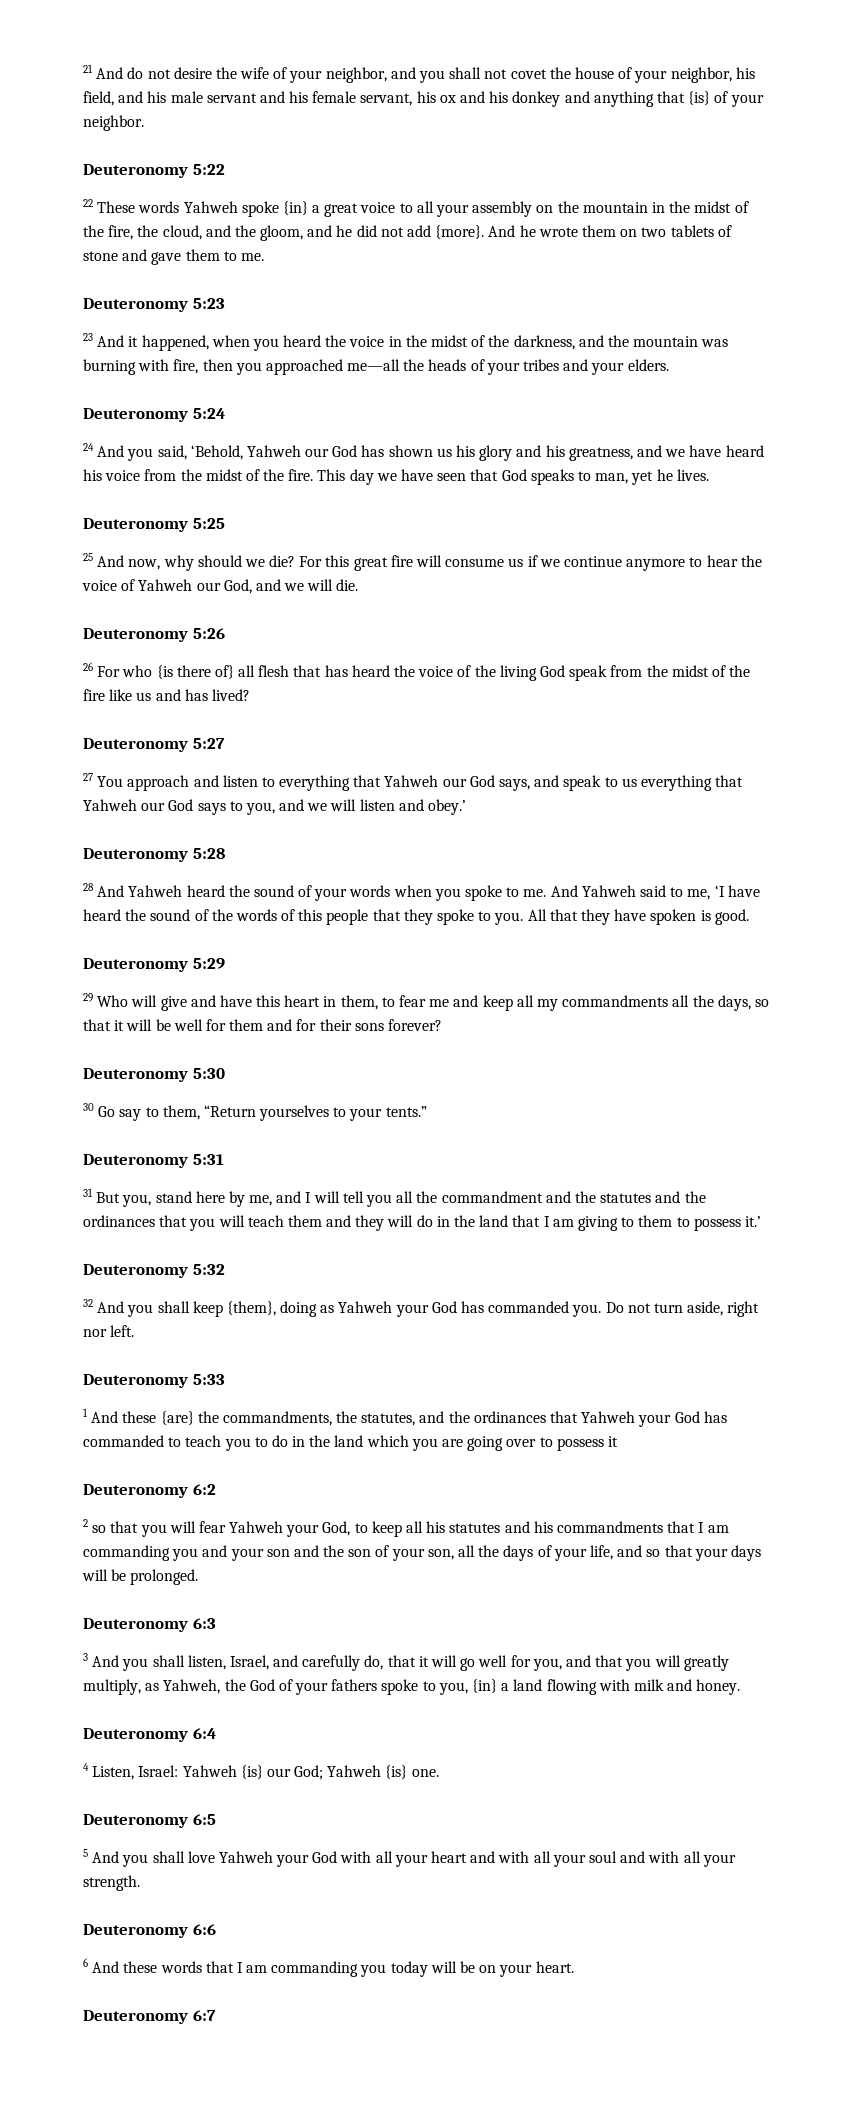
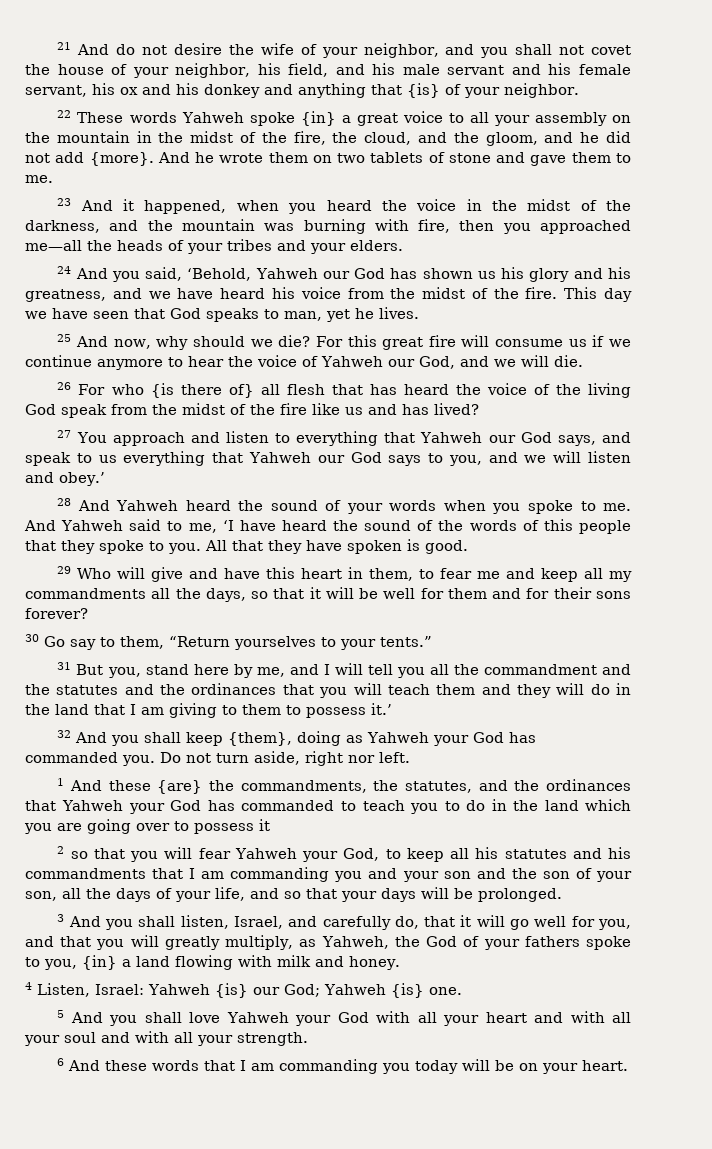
- Deuteronomy 5:22
- Deuteronomy 5:23
- Deuteronomy 5:24
- Deuteronomy 5:25
- Deuteronomy 5:26
- Deuteronomy 5:27
- Deuteronomy 5:28
- Deuteronomy 5:29
- Deuteronomy 5:30
- Deuteronomy 5:31
- Deuteronomy 5:32
- Deuteronomy 5:33
- Deuteronomy 6:2
- Deuteronomy 6:3
- Deuteronomy 6:4
- Deuteronomy 6:5
- Deuteronomy 6:6
- Deuteronomy 6:7

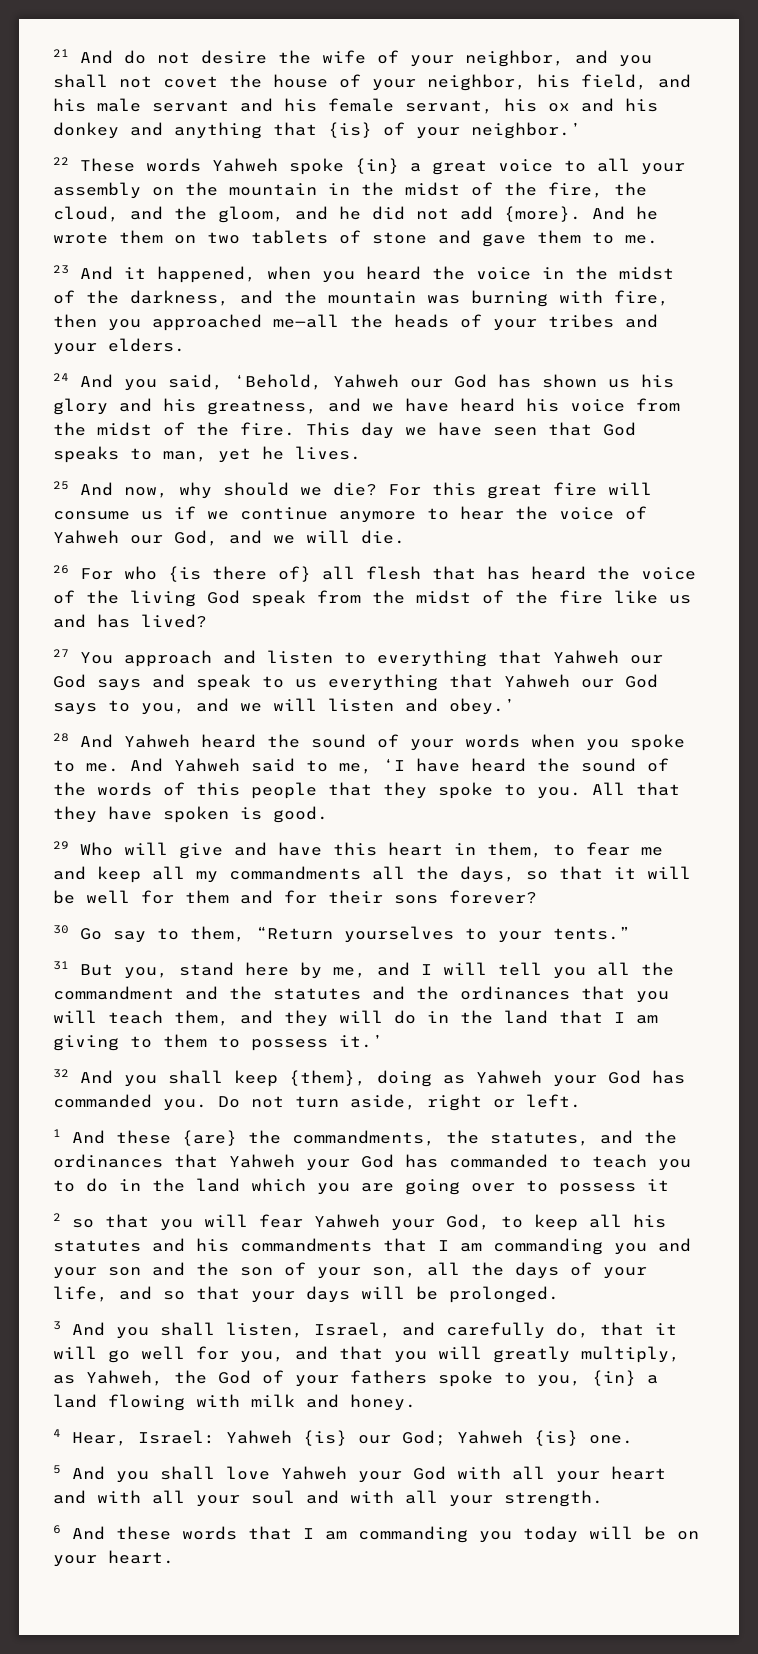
- 21 And do not desire the wife of your neighbor, and you shall not covet the house of your neighbor, his field, and his male servant and his female servant, his ox and his donkey and anything that {is} of your neighbor.
+ 21 And do not desire the wife of your neighbor, and you shall not covet the house of your neighbor, his field, and his male servant and his female servant, his ox and his donkey and anything that {is} of your neighbor.’
- 27 You approach and listen to everything that Yahweh our God says, and speak to us everything that Yahweh our God says to you, and we will listen and obey.’
+ 27 You approach and listen to everything that Yahweh our God says and speak to us everything that Yahweh our God says to you, and we will listen and obey.’
- 31 But you, stand here by me, and I will tell you all the commandment and the statutes and the ordinances that you will teach them and they will do in the land that I am giving to them to possess it.’
+ 31 But you, stand here by me, and I will tell you all the commandment and the statutes and the ordinances that you will teach them, and they will do in the land that I am giving to them to possess it.’
- Do not turn aside, right nor left.
+ Do not turn aside, right or left.
- 4 Listen, Israel: Yahweh {is} our God; Yahweh {is} one.
+ 4 Hear, Israel: Yahweh {is} our God; Yahweh {is} one.

